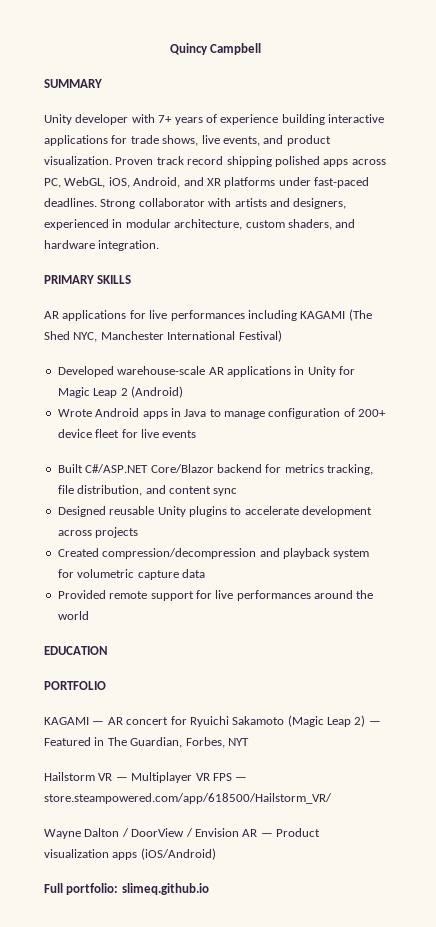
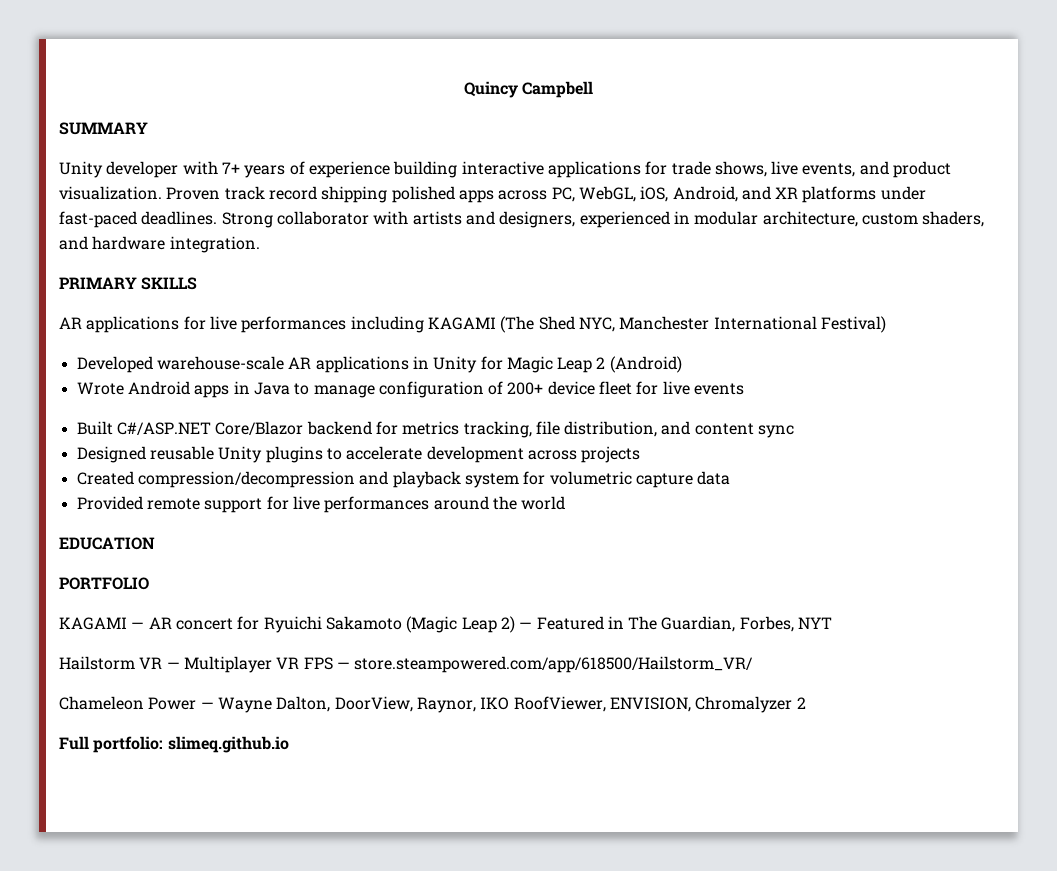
- Wayne Dalton / DoorView / Envision AR — Product visualization apps (iOS/Android)
+ Chameleon Power — Wayne Dalton, DoorView, Raynor, IKO RoofViewer, ENVISION, Chromalyzer 2

